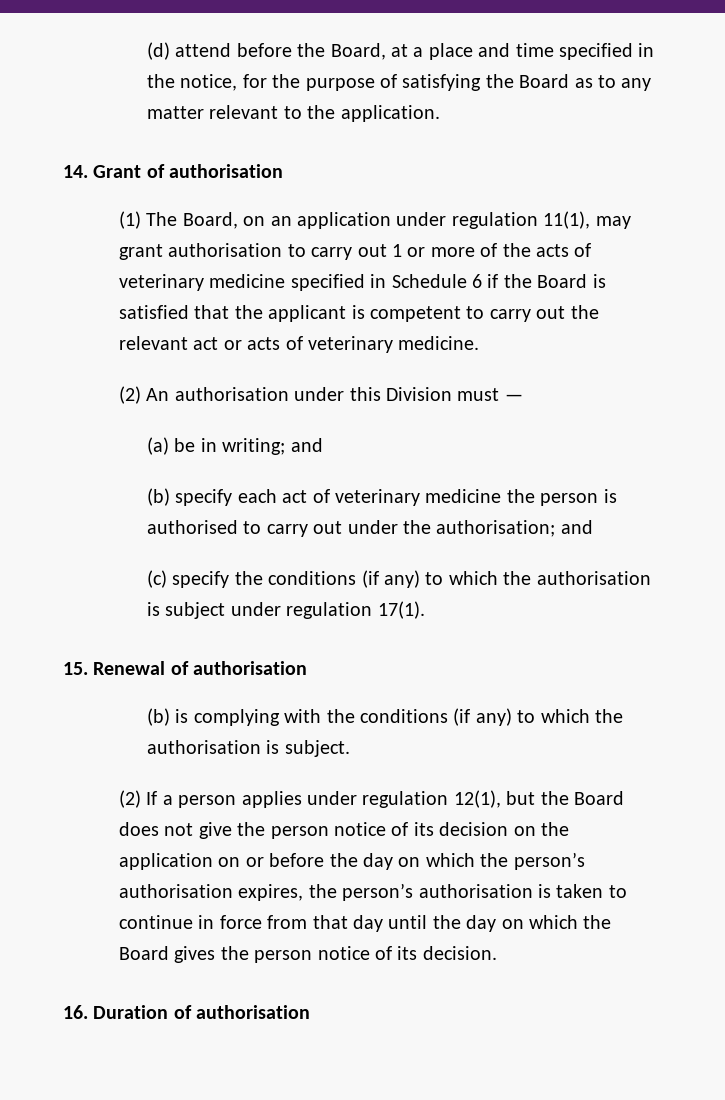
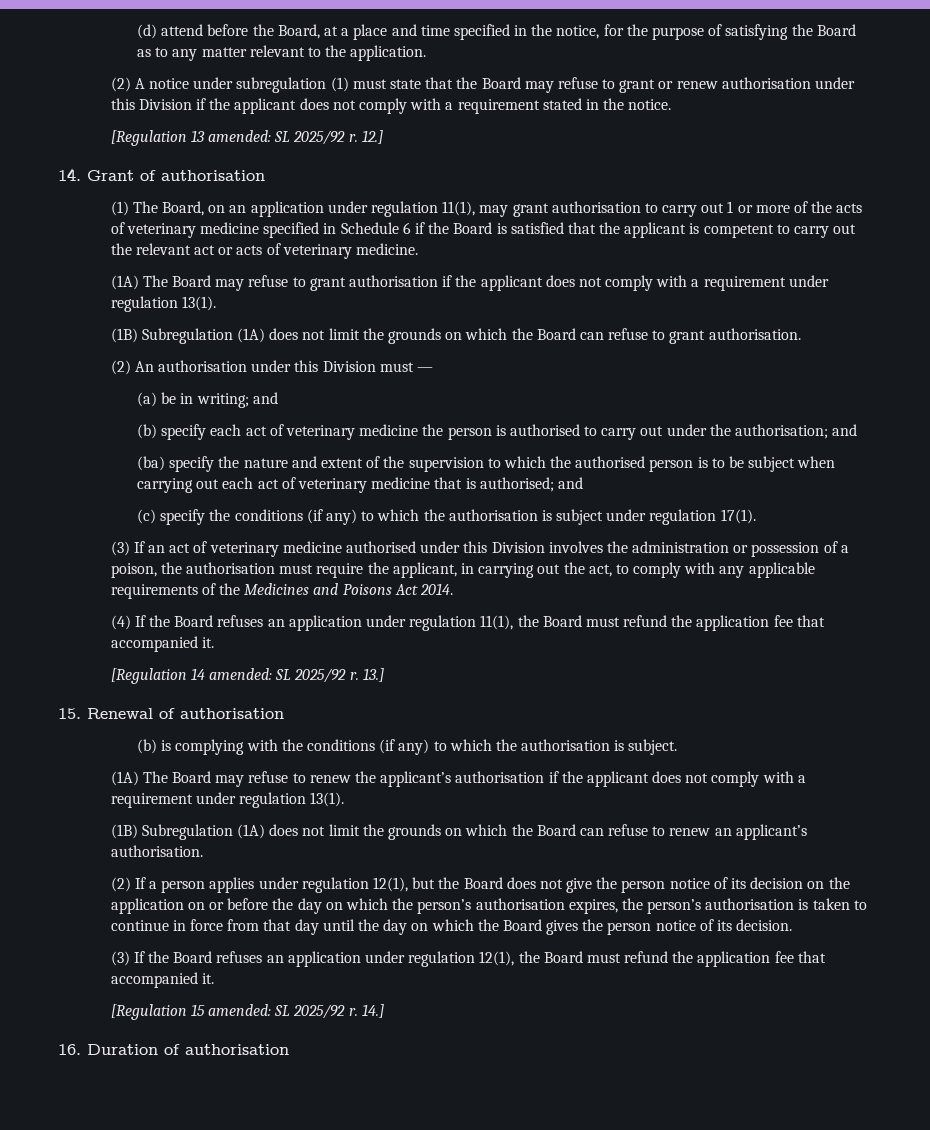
+ (2) A notice under subregulation (1) must state that the Board may refuse to grant or renew authorisation under this Division if the applicant does not comply with a requirement stated in the notice.
+ [Regulation 13 amended: SL 2025/92 r. 12.]
+ (1A) The Board may refuse to grant authorisation if the applicant does not comply with a requirement under regulation 13(1).
+ (1B) Subregulation (1A) does not limit the grounds on which the Board can refuse to grant authorisation.
+ (ba) specify the nature and extent of the supervision to which the authorised person is to be subject when carrying out each act of veterinary medicine that is authorised; and
+ (3) If an act of veterinary medicine authorised under this Division involves the administration or possession of a poison, the authorisation must require the applicant, in carrying out the act, to comply with any applicable requirements of the Medicines and Poisons Act 2014.
+ (4) If the Board refuses an application under regulation 11(1), the Board must refund the application fee that accompanied it.
+ [Regulation 14 amended: SL 2025/92 r. 13.]
+ (1A) The Board may refuse to renew the applicant’s authorisation if the applicant does not comply with a requirement under regulation 13(1).
+ (1B) Subregulation (1A) does not limit the grounds on which the Board can refuse to renew an applicant’s authorisation.
+ (3) If the Board refuses an application under regulation 12(1), the Board must refund the application fee that accompanied it.
+ [Regulation 15 amended: SL 2025/92 r. 14.]

